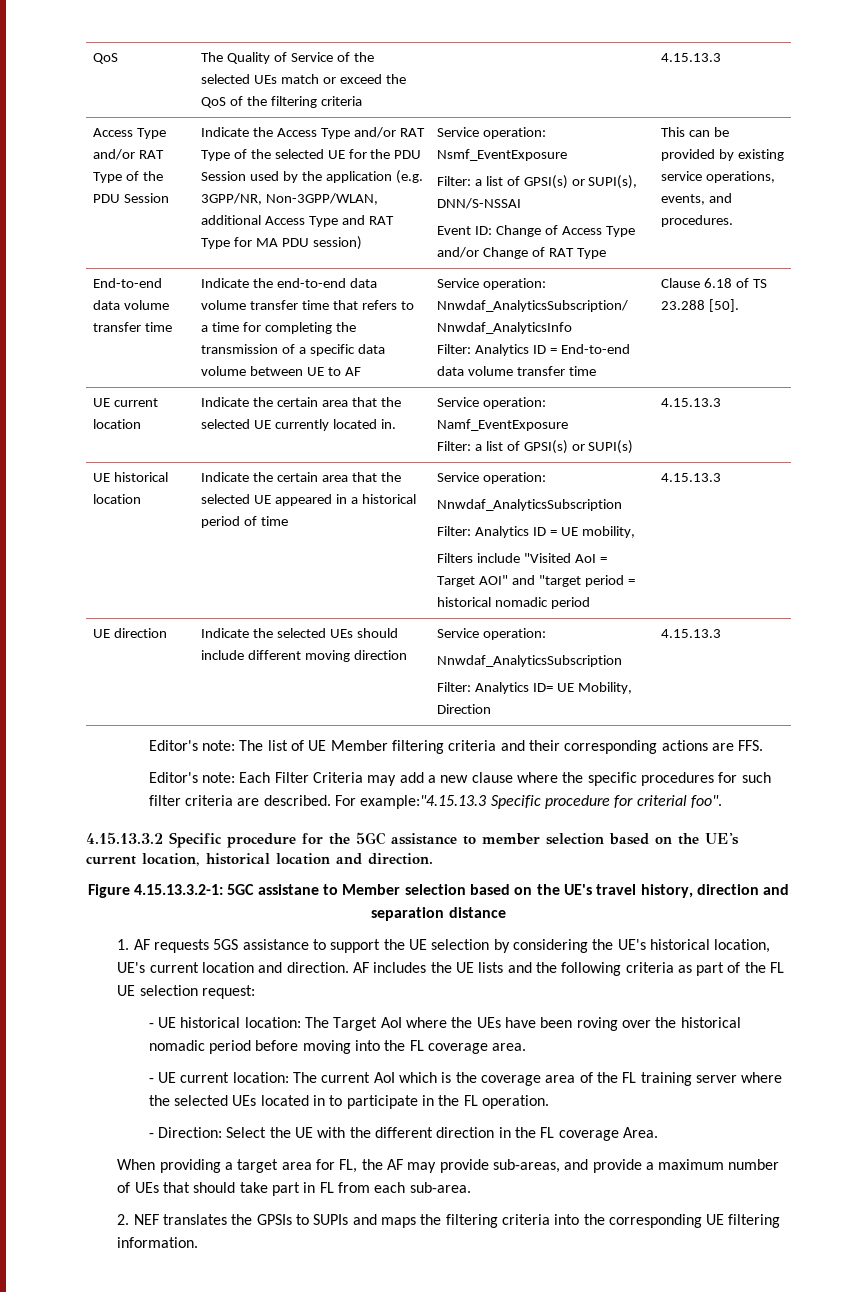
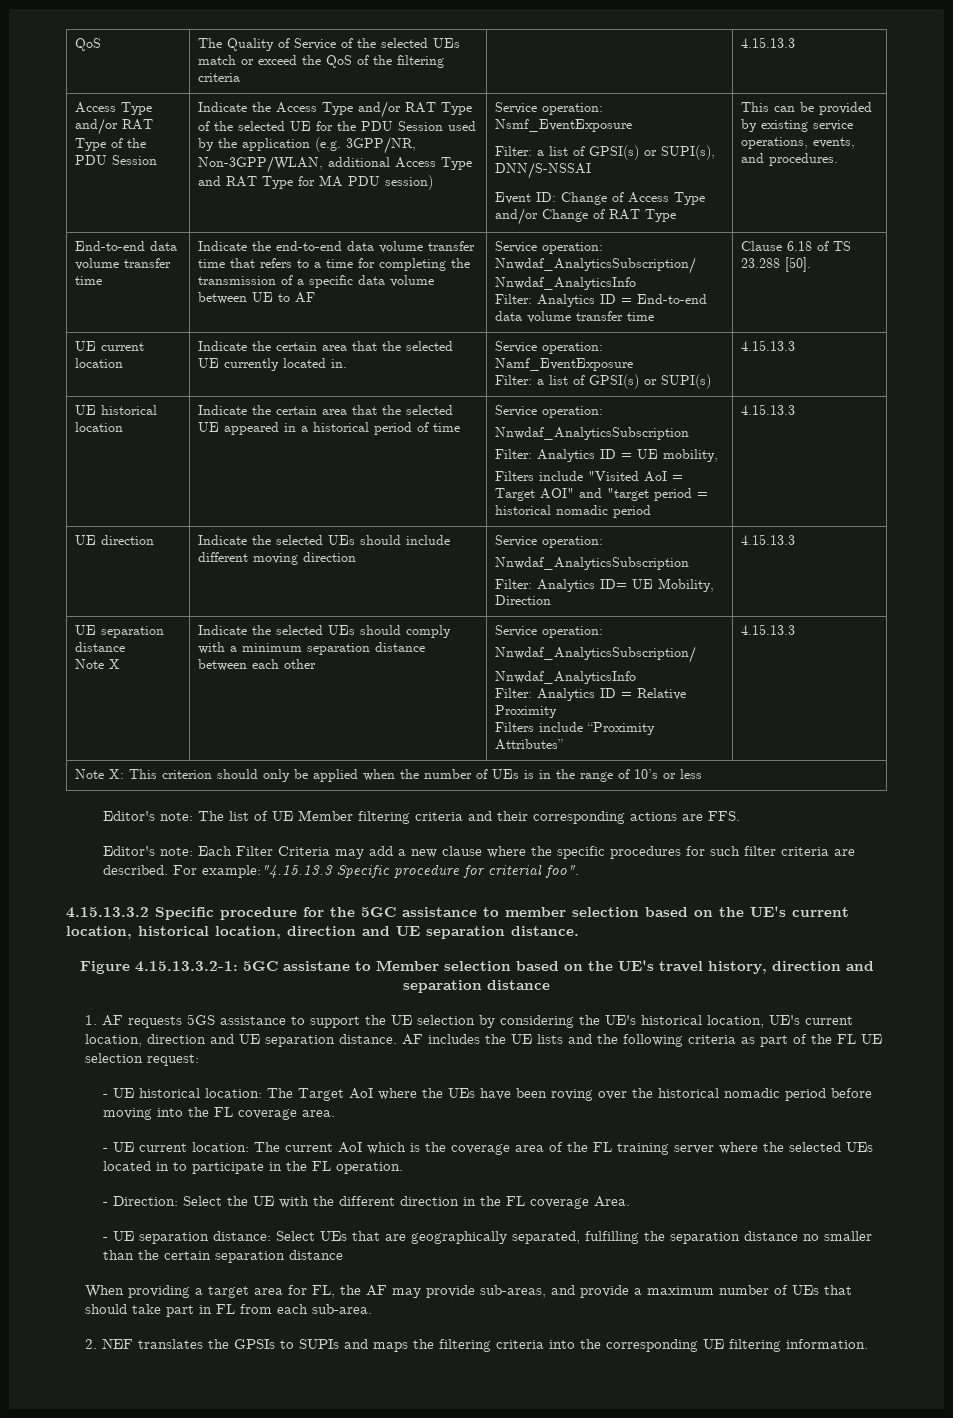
+ UE separation distance
+ Note X | Indicate the selected UEs should comply with a minimum separation distance between each other | Service operation:
+ Nnwdaf_AnalyticsSubscription/
+ Nnwdaf_AnalyticsInfo
+ Filter: Analytics ID = Relative Proximity
+ Filters include “Proximity Attributes” | 4.15.13.3
+ Note X: This criterion should only be applied when the number of UEs is in the range of 10’s or less
- 4.15.13.3.2 Specific procedure for the 5GC assistance to member selection based on the UE's current location, historical location and direction.
+ 4.15.13.3.2 Specific procedure for the 5GC assistance to member selection based on the UE's current location, historical location, direction and UE separation distance.
- 1. AF requests 5GS assistance to support the UE selection by considering the UE's historical location, UE's current location and direction.
+ 1. AF requests 5GS assistance to support the UE selection by considering the UE's historical location, UE's current location, direction and UE separation distance.
+ - UE separation distance: Select UEs that are geographically separated, fulfilling the separation distance no smaller than the certain separation distance

